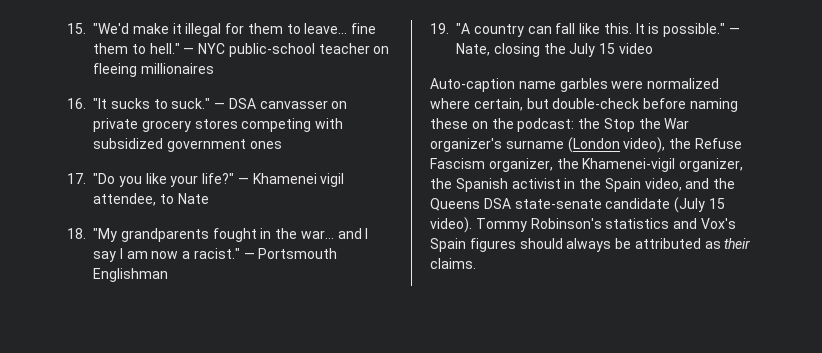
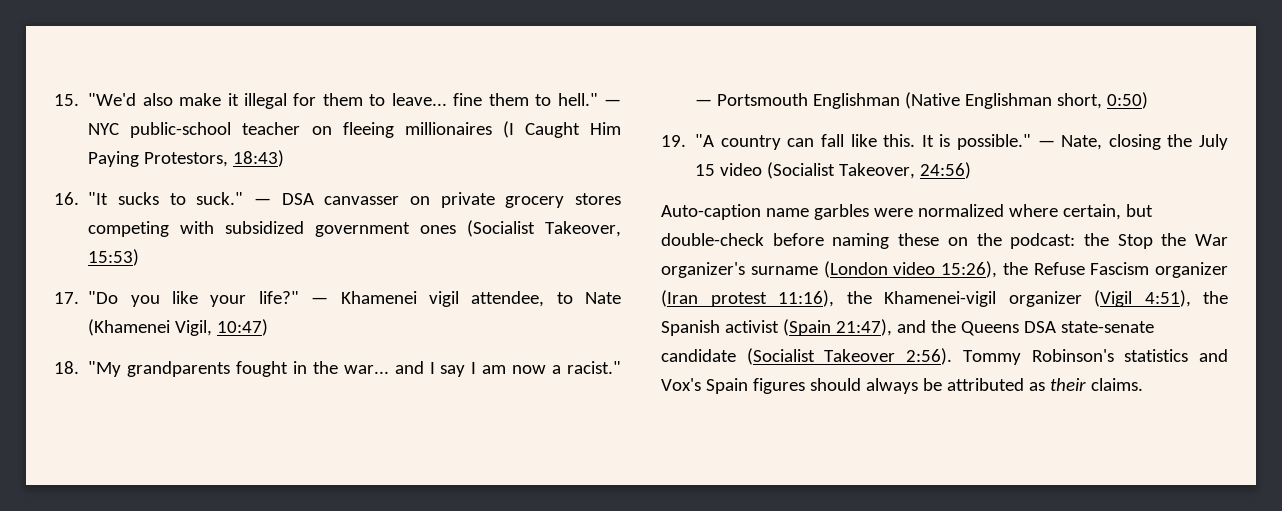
- 15. "We'd make it illegal for them to leave... fine them to hell."
+ 15. "We'd also make it illegal for them to leave... fine them to hell."
- — NYC public-school teacher on fleeing millionaires
+ — NYC public-school teacher on fleeing millionaires (I Caught Him Paying Protestors, 18:43)
- — DSA canvasser on private grocery stores competing with subsidized government ones
+ — DSA canvasser on private grocery stores competing with subsidized government ones (Socialist Takeover, 15:53)
- — Khamenei vigil attendee, to Nate
+ — Khamenei vigil attendee, to Nate (Khamenei Vigil, 10:47)
- — Portsmouth Englishman
+ — Portsmouth Englishman (Native Englishman short, 0:50)
- — Nate, closing the July 15 video
+ — Nate, closing the July 15 video (Socialist Takeover, 24:56)
- Auto-caption name garbles were normalized where certain, but double-check before naming these on the podcast: the Stop the War organizer's surname (London video), the Refuse Fascism organizer, the Khamenei-vigil organizer, the Spanish activist in the Spain video, and the Queens DSA state-senate candidate (July 15 video).
+ Auto-caption name garbles were normalized where certain, but double-check before naming these on the podcast: the Stop the War organizer's surname (London video 15:26), the Refuse Fascism organizer (Iran protest 11:16), the Khamenei-vigil organizer (Vigil 4:51), the Spanish activist (Spain 21:47), and the Queens DSA state-senate candidate (Socialist Takeover 2:56).

